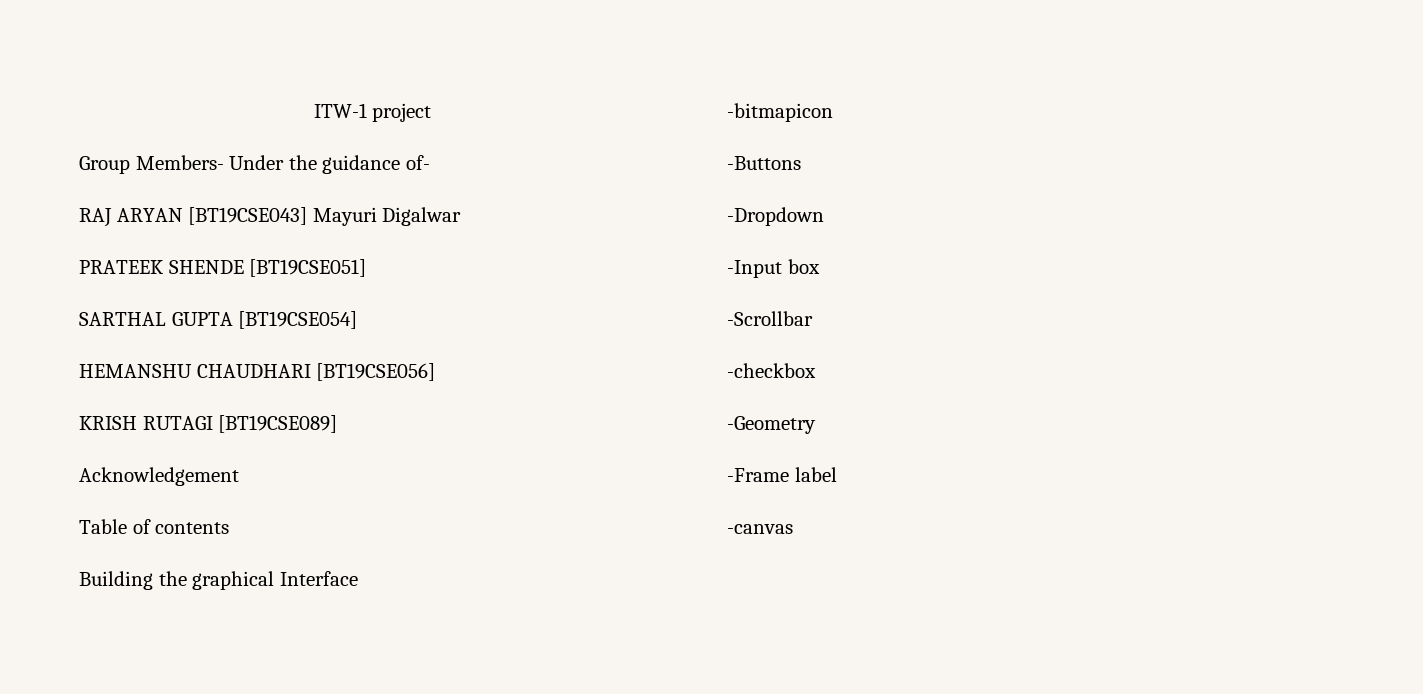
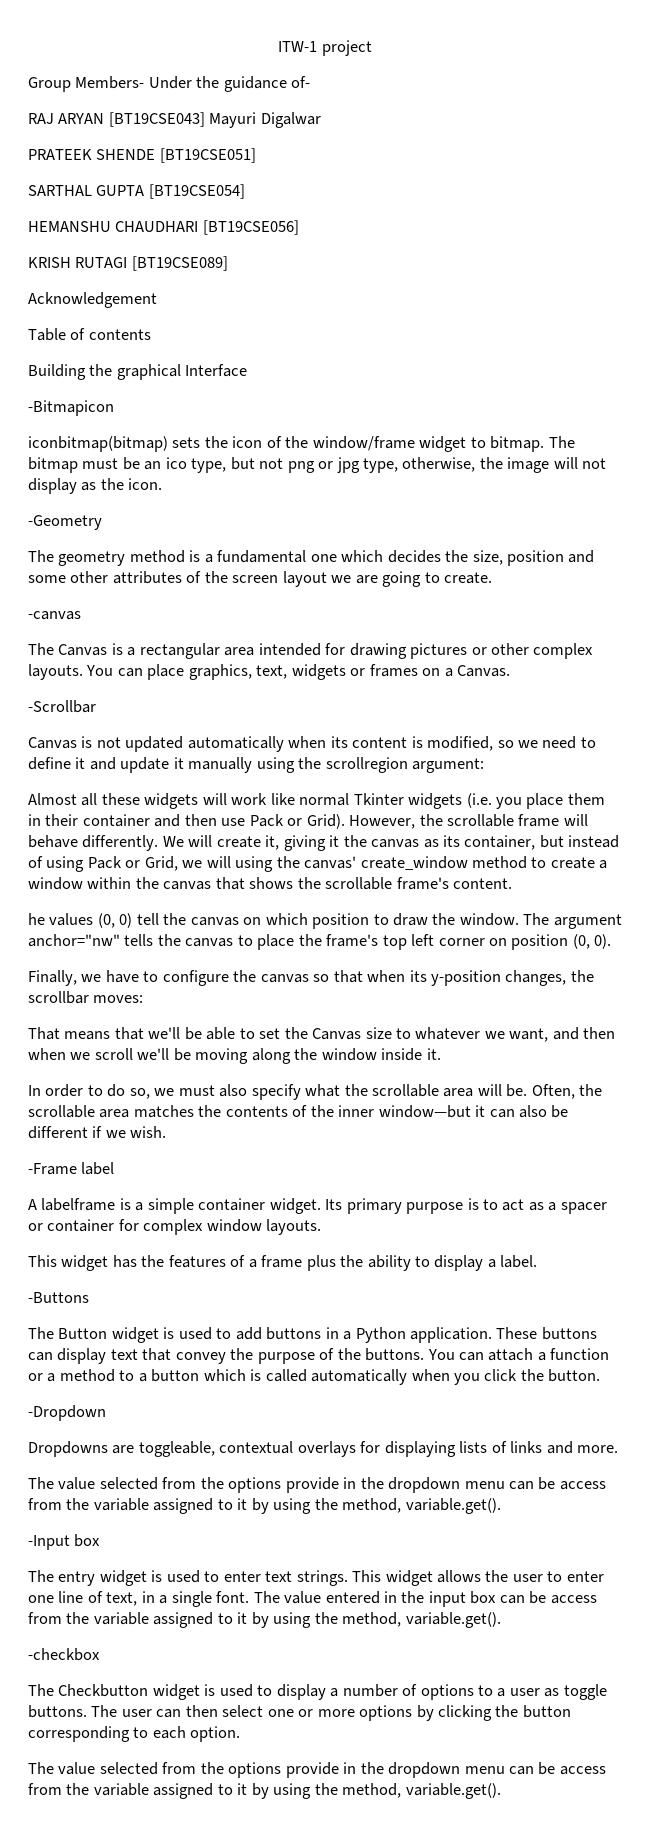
- -bitmapicon
+ -Bitmapicon
+ iconbitmap(bitmap) sets the icon of the window/frame widget to bitmap. The bitmap must be an ico type, but not png or jpg type, otherwise, the image will not display as the icon.
+ -Geometry
+ The geometry method is a fundamental one which decides the size, position and some other attributes of the screen layout we are going to create.
+ -canvas
+ The Canvas is a rectangular area intended for drawing pictures or other complex layouts. You can place graphics, text, widgets or frames on a Canvas.
+ -Scrollbar
+ Canvas is not updated automatically when its content is modified, so we need to define it and update it manually using the scrollregion argument:
+ Almost all these widgets will work like normal Tkinter widgets (i.e. you place them in their container and then use Pack or Grid). However, the scrollable frame will behave differently. We will create it, giving it the canvas as its container, but instead of using Pack or Grid, we will using the canvas' create_window method to create a window within the canvas that shows the scrollable frame's content.
+ he values (0, 0) tell the canvas on which position to draw the window. The argument anchor="nw" tells the canvas to place the frame's top left corner on position (0, 0).
+ Finally, we have to configure the canvas so that when its y-position changes, the scrollbar moves:
+ That means that we'll be able to set the Canvas size to whatever we want, and then when we scroll we'll be moving along the window inside it.
+ In order to do so, we must also specify what the scrollable area will be. Often, the scrollable area matches the contents of the inner window—but it can also be different if we wish.
+ -Frame label
+ A labelframe is a simple container widget. Its primary purpose is to act as a spacer or container for complex window layouts.
+ This widget has the features of a frame plus the ability to display a label.
  -Buttons
+ The Button widget is used to add buttons in a Python application. These buttons can display text that convey the purpose of the buttons. You can attach a function or a method to a button which is called automatically when you click the button.
  -Dropdown
+ Dropdowns are toggleable, contextual overlays for displaying lists of links and more.
+ The value selected from the options provide in the dropdown menu can be access from the variable assigned to it by using the method, variable.get().
  -Input box
- -Scrollbar
+ The entry widget is used to enter text strings. This widget allows the user to enter one line of text, in a single font. The value entered in the input box can be access from the variable assigned to it by using the method, variable.get().
  -checkbox
- -Geometry
- -Frame label
- -canvas
+ The Checkbutton widget is used to display a number of options to a user as toggle buttons. The user can then select one or more options by clicking the button corresponding to each option.
+ The value selected from the options provide in the dropdown menu can be access from the variable assigned to it by using the method, variable.get().

